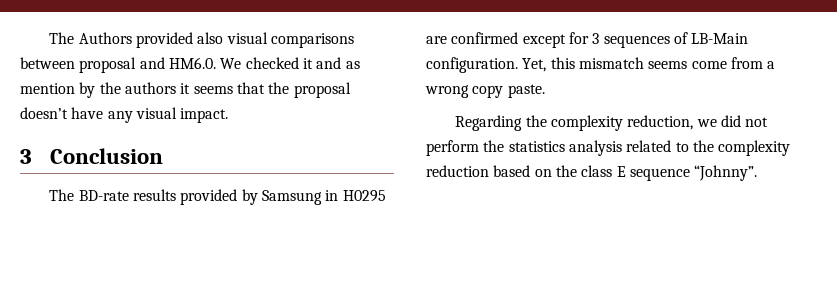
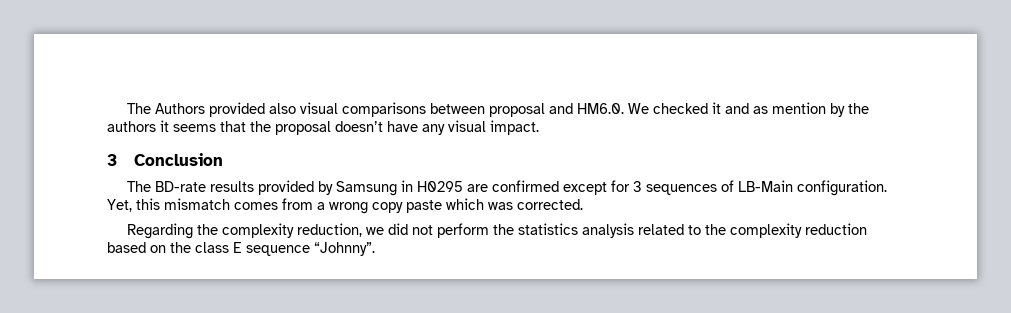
- Yet, this mismatch seems come from a wrong copy paste.
+ Yet, this mismatch comes from a wrong copy paste which was corrected.

